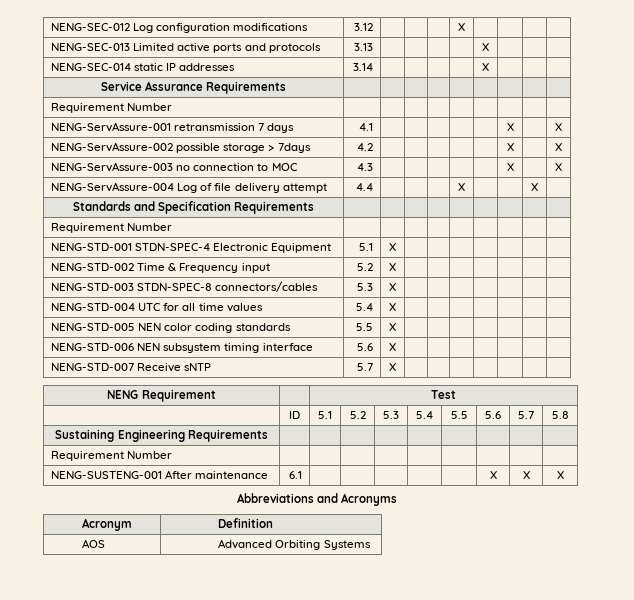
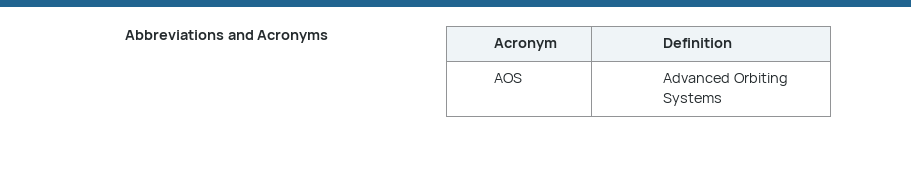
- NENG-SEC-012 Log configuration modifications | 3.12 | | | | X | | | |
- NENG-SEC-013 Limited active ports and protocols | 3.13 | | | | | X | | |
- NENG-SEC-014 static IP addresses | 3.14 | | | | | X | | |
- Service Assurance Requirements | | | | | | | | |
- Requirement Number | | | | | | | | |
- NENG-ServAssure-001 retransmission 7 days | 4.1 | | | | | | X | | X
- NENG-ServAssure-002 possible storage > 7days | 4.2 | | | | | | X | | X
- NENG-ServAssure-003 no connection to MOC | 4.3 | | | | | | X | | X
- NENG-ServAssure-004 Log of file delivery attempt | 4.4 | | | | X | | | X |
- Standards and Specification Requirements | | | | | | | | |
- Requirement Number | | | | | | | | |
- NENG-STD-001 STDN-SPEC-4 Electronic Equipment | 5.1 | X | | | | | | |
- NENG-STD-002 Time & Frequency input | 5.2 | X | | | | | | |
- NENG-STD-003 STDN-SPEC-8 connectors/cables | 5.3 | X | | | | | | |
- NENG-STD-004 UTC for all time values | 5.4 | X | | | | | | |
- NENG-STD-005 NEN color coding standards | 5.5 | X | | | | | | |
- NENG-STD-006 NEN subsystem timing interface | 5.6 | X | | | | | | |
- NENG-STD-007 Receive sNTP | 5.7 | X | | | | | | |
- NENG Requirement | | Test
- | ID | 5.1 | 5.2 | 5.3 | 5.4 | 5.5 | 5.6 | 5.7 | 5.8
- Sustaining Engineering Requirements | | | | | | | | |
- Requirement Number | | | | | | | | |
- NENG-SUSTENG-001 After maintenance | 6.1 | | | | | | X | X | X

